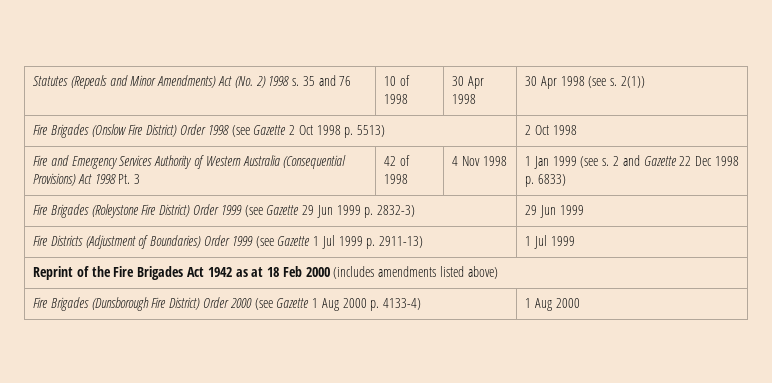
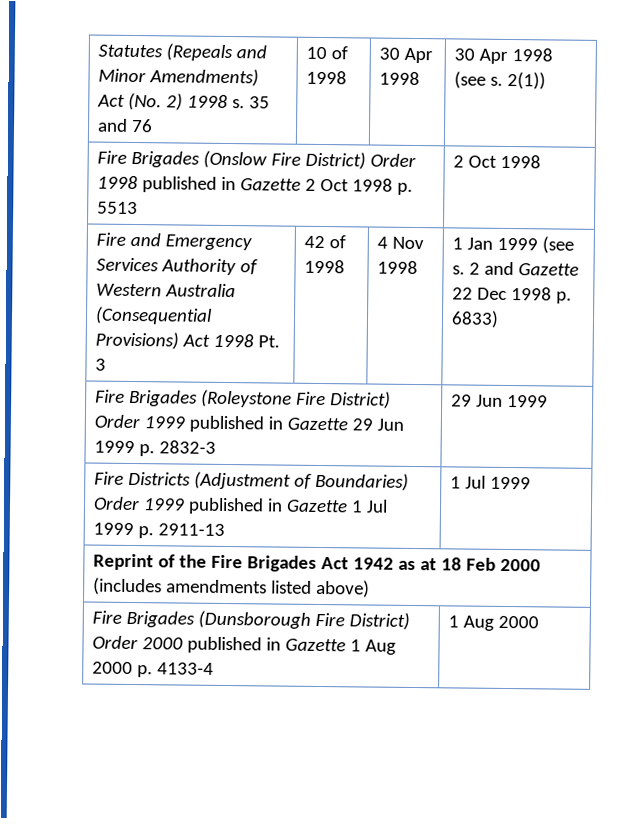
- Fire Brigades (Onslow Fire District) Order 1998 (see Gazette 2 Oct 1998 p. 5513) | 2 Oct 1998
+ Fire Brigades (Onslow Fire District) Order 1998 published in Gazette 2 Oct 1998 p. 5513 | 2 Oct 1998
- Fire Brigades (Roleystone Fire District) Order 1999 (see Gazette 29 Jun 1999 p. 2832-3) | 29 Jun 1999
+ Fire Brigades (Roleystone Fire District) Order 1999 published in Gazette 29 Jun 1999 p. 2832-3 | 29 Jun 1999
- Fire Districts (Adjustment of Boundaries) Order 1999 (see Gazette 1 Jul 1999 p. 2911-13) | 1 Jul 1999
+ Fire Districts (Adjustment of Boundaries) Order 1999 published in Gazette 1 Jul 1999 p. 2911-13 | 1 Jul 1999
- Fire Brigades (Dunsborough Fire District) Order 2000 (see Gazette 1 Aug 2000 p. 4133-4) | 1 Aug 2000
+ Fire Brigades (Dunsborough Fire District) Order 2000 published in Gazette 1 Aug 2000 p. 4133-4 | 1 Aug 2000

